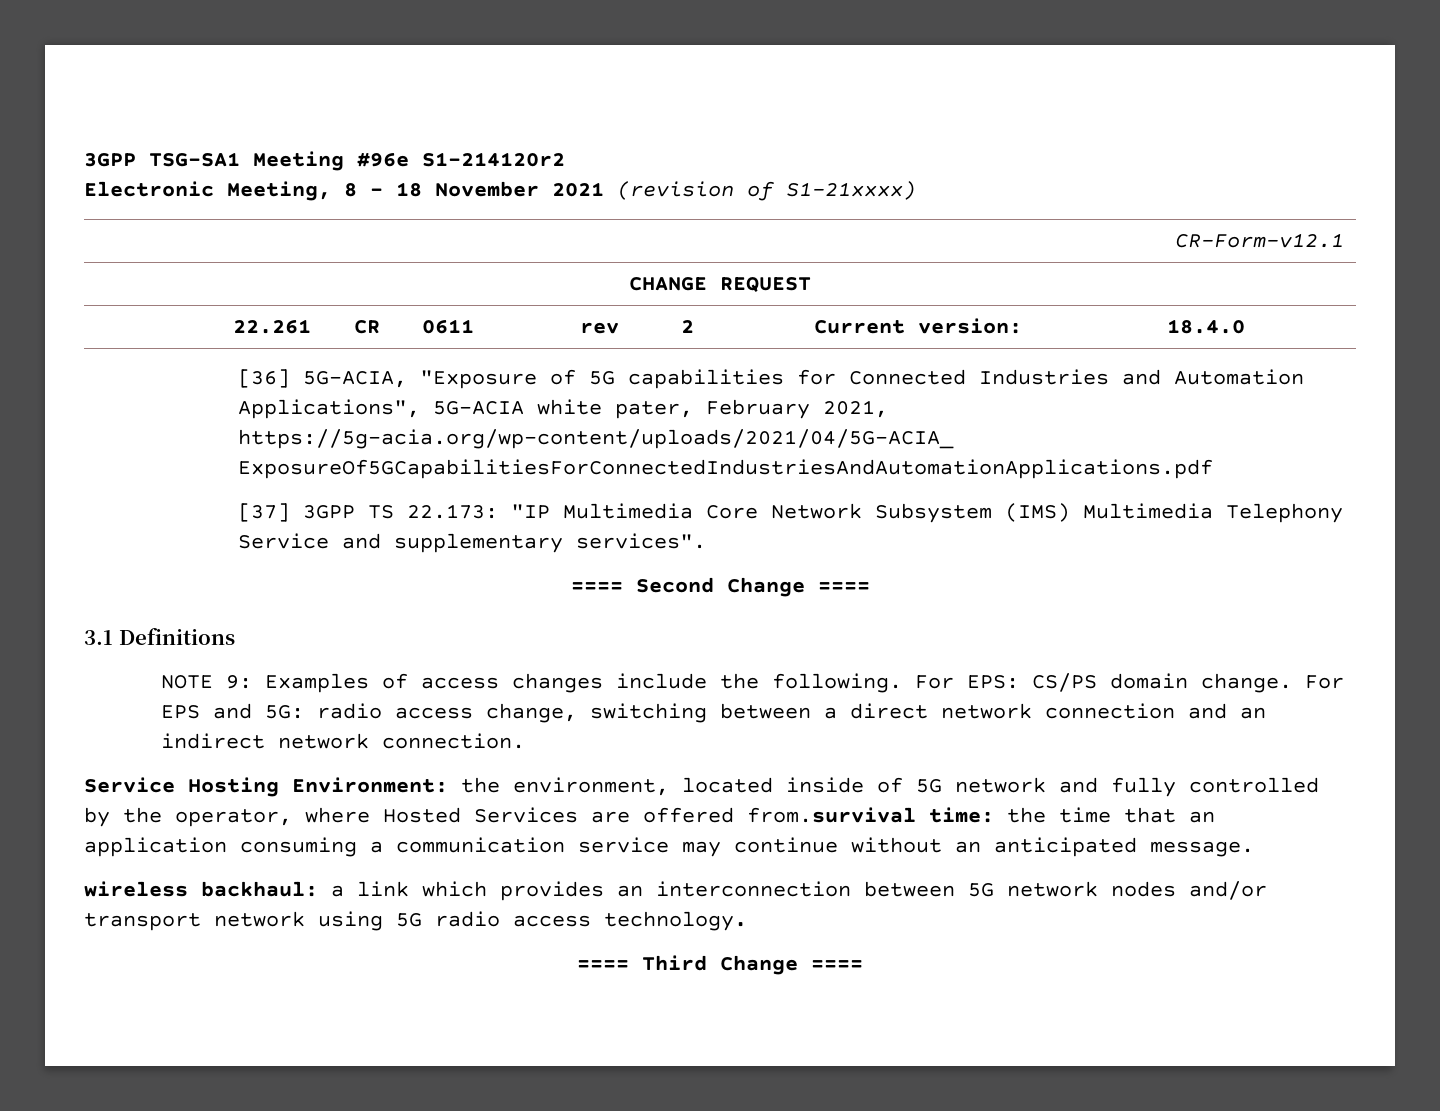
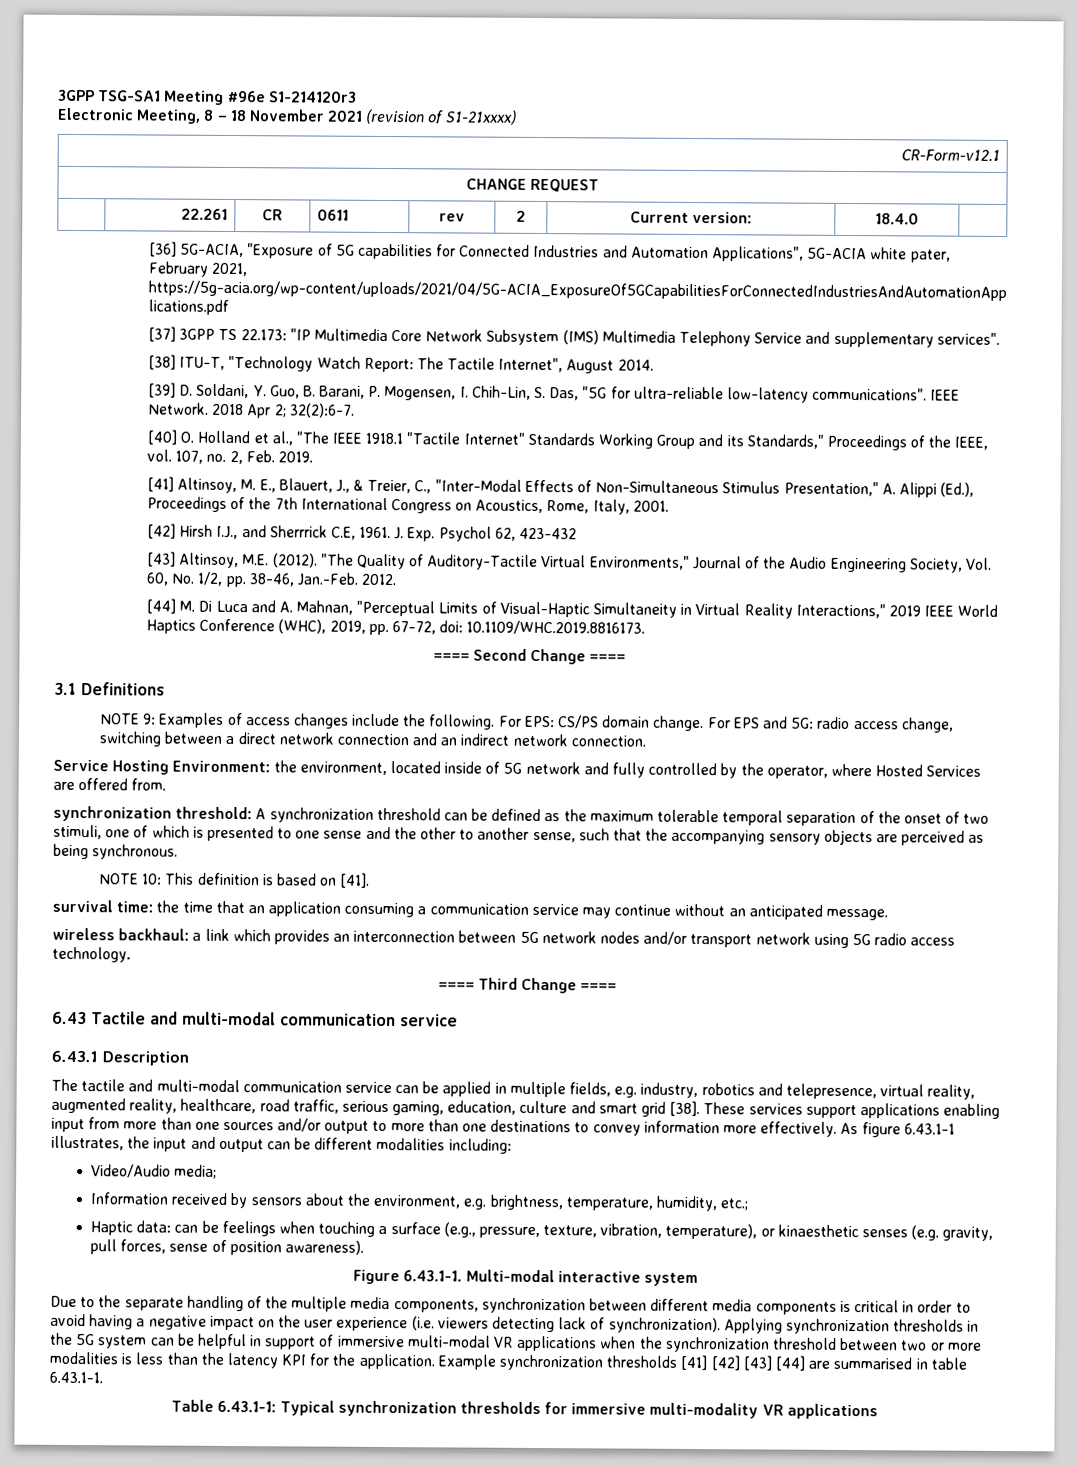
- 3GPP TSG-SA1 Meeting #96e S1-214120r2
+ 3GPP TSG-SA1 Meeting #96e S1-214120r3
+ [38] ITU-T, "Technology Watch Report: The Tactile Internet", August 2014.
+ [39] D. Soldani, Y. Guo, B. Barani, P. Mogensen, I. Chih-Lin, S. Das, "5G for ultra-reliable low-latency communications". IEEE Network. 2018 Apr 2; 32(2):6-7.
+ [40] O. Holland et al., "The IEEE 1918.1 "Tactile Internet" Standards Working Group and its Standards," Proceedings of the IEEE, vol. 107, no. 2, Feb. 2019.
+ [41] Altinsoy, M. E., Blauert, J., & Treier, C., "Inter-Modal Effects of Non-Simultaneous Stimulus Presentation," A. Alippi (Ed.), Proceedings of the 7th International Congress on Acoustics, Rome, Italy, 2001.
+ [42] Hirsh I.J., and Sherrrick C.E, 1961. J. Exp. Psychol 62, 423-432
+ [43] Altinsoy, M.E. (2012). "The Quality of Auditory-Tactile Virtual Environments," Journal of the Audio Engineering Society, Vol. 60, No. 1/2, pp. 38-46, Jan.-Feb. 2012.
+ [44] M. Di Luca and A. Mahnan, "Perceptual Limits of Visual-Haptic Simultaneity in Virtual Reality Interactions," 2019 IEEE World Haptics Conference (WHC), 2019, pp. 67-72, doi: 10.1109/WHC.2019.8816173.
- Service Hosting Environment: the environment, located inside of 5G network and fully controlled by the operator, where Hosted Services are offered from.survival time: the time that an application consuming a communication service may continue without an anticipated message.
+ Service Hosting Environment: the environment, located inside of 5G network and fully controlled by the operator, where Hosted Services are offered from.
+ synchronization threshold: A synchronization threshold can be defined as the maximum tolerable temporal separation of the onset of two stimuli, one of which is presented to one sense and the other to another sense, such that the accompanying sensory objects are perceived as being synchronous.
+ NOTE 10: This definition is based on [41].
+ survival time: the time that an application consuming a communication service may continue without an anticipated message.
+ 6.43 Tactile and multi-modal communication service
+ 6.43.1 Description
+ The tactile and multi-modal communication service can be applied in multiple fields, e.g. industry, robotics and telepresence, virtual reality, augmented reality, healthcare, road traffic, serious gaming, education, culture and smart grid [38]. These services support applications enabling input from more than one sources and/or output to more than one destinations to convey information more effectively. As figure 6.43.1-1 illustrates, the input and output can be different modalities including:
+ Video/Audio media;
+ Information received by sensors about the environment, e.g. brightness, temperature, humidity, etc.;
+ Haptic data: can be feelings when touching a surface (e.g., pressure, texture, vibration, temperature), or kinaesthetic senses (e.g. gravity, pull forces, sense of position awareness).
+ Figure 6.43.1-1. Multi-modal interactive system
+ Due to the separate handling of the multiple media components, synchronization between different media components is critical in order to avoid having a negative impact on the user experience (i.e. viewers detecting lack of synchronization). Applying synchronization thresholds in the 5G system can be helpful in support of immersive multi-modal VR applications when the synchronization threshold between two or more modalities is less than the latency KPI for the application. Example synchronization thresholds [41] [42] [43] [44] are summarised in table 6.43.1-1.
+ Table 6.43.1-1: Typical synchronization thresholds for immersive multi-modality VR applications

